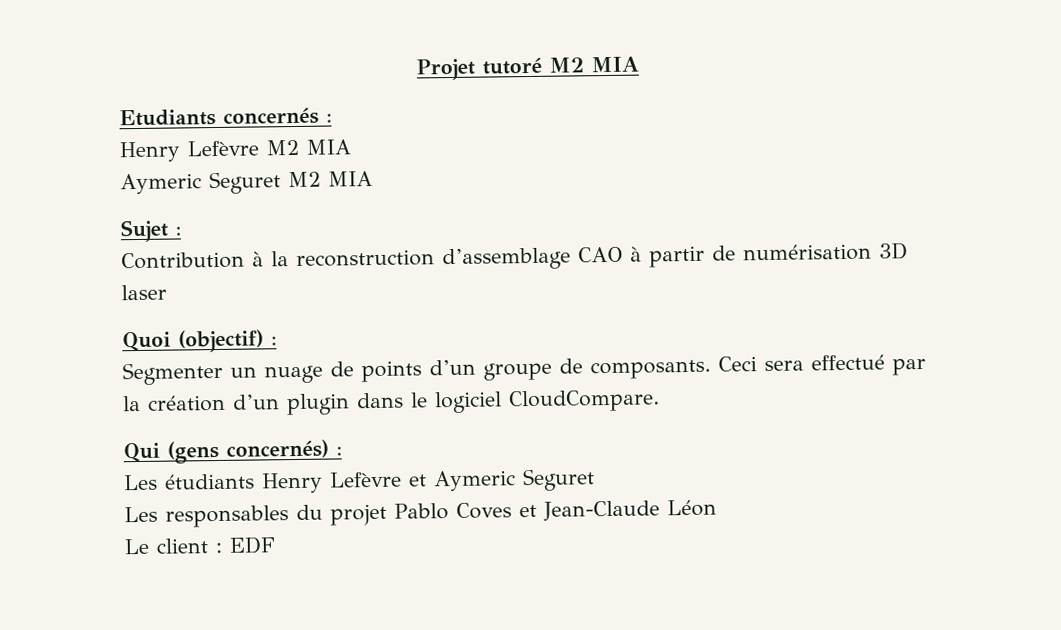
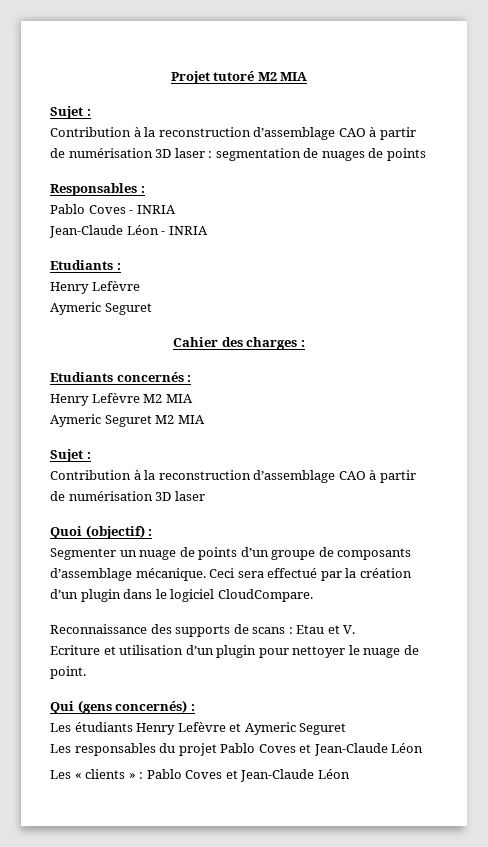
  Projet tutoré M2 MIA
+ Sujet :
+ Contribution à la reconstruction d’assemblage CAO à partir de numérisation 3D laser : segmentation de nuages de points
+ Responsables :
+ Pablo Coves - INRIA
+ Jean-Claude Léon - INRIA
+ Etudiants :
+ Henry Lefèvre
+ Aymeric Seguret
+ Cahier des charges :
- Segmenter un nuage de points d’un groupe de composants.
+ Segmenter un nuage de points d’un groupe de composants d’assemblage mécanique.
+ Reconnaissance des supports de scans : Etau et V.
+ Ecriture et utilisation d’un plugin pour nettoyer le nuage de point.
- Le client : EDF
+ Les « clients » : Pablo Coves et Jean-Claude Léon

